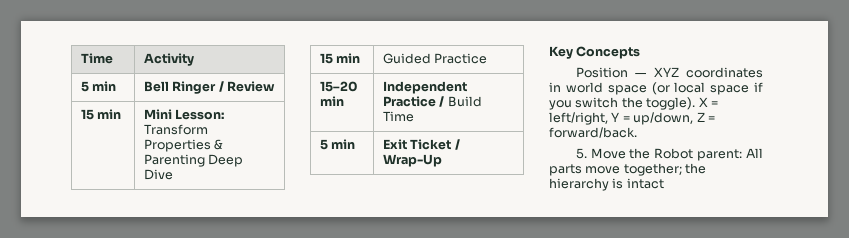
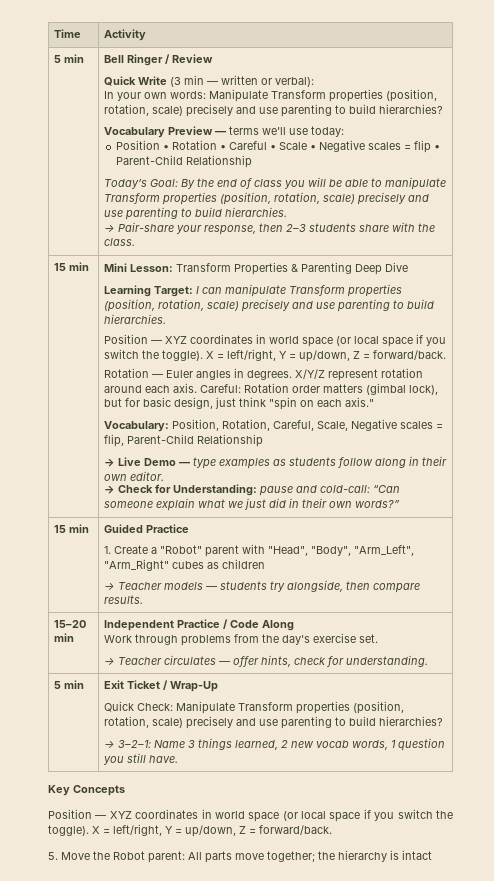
+ Quick Write (3 min — written or verbal):
+ In your own words: Manipulate Transform properties (position, rotation, scale) precisely and use parenting to build hierarchies?
+ Vocabulary Preview — terms we'll use today:
+ Position • Rotation • Careful • Scale • Negative scales = flip • Parent-Child Relationship
+ Today’s Goal: By the end of class you will be able to manipulate Transform properties (position, rotation, scale) precisely and use parenting to build hierarchies.
+ → Pair-share your response, then 2–3 students share with the class.
+ Learning Target: I can manipulate Transform properties (position, rotation, scale) precisely and use parenting to build hierarchies.
+ Position — XYZ coordinates in world space (or local space if you switch the toggle). X = left/right, Y = up/down, Z = forward/back.
+ Rotation — Euler angles in degrees. X/Y/Z represent rotation around each axis. Careful: Rotation order matters (gimbal lock), but for basic design, just think "spin on each axis."
+ Vocabulary: Position, Rotation, Careful, Scale, Negative scales = flip, Parent-Child Relationship
+ → Live Demo — type examples as students follow along in their own editor.
+ → Check for Understanding: pause and cold-call: “Can someone explain what we just did in their own words?”
  15 min | Guided Practice
+ 1. Create a "Robot" parent with "Head", "Body", "Arm_Left", "Arm_Right" cubes as children
+ → Teacher models — students try alongside, then compare results.
- 15–20 min | Independent Practice / Build Time
+ 15–20 min | Independent Practice / Code Along
+ Work through problems from the day's exercise set.
+ → Teacher circulates — offer hints, check for understanding.
  5 min | Exit Ticket / Wrap-Up
+ Quick Check: Manipulate Transform properties (position, rotation, scale) precisely and use parenting to build hierarchies?
+ → 3–2–1: Name 3 things learned, 2 new vocab words, 1 question you still have.

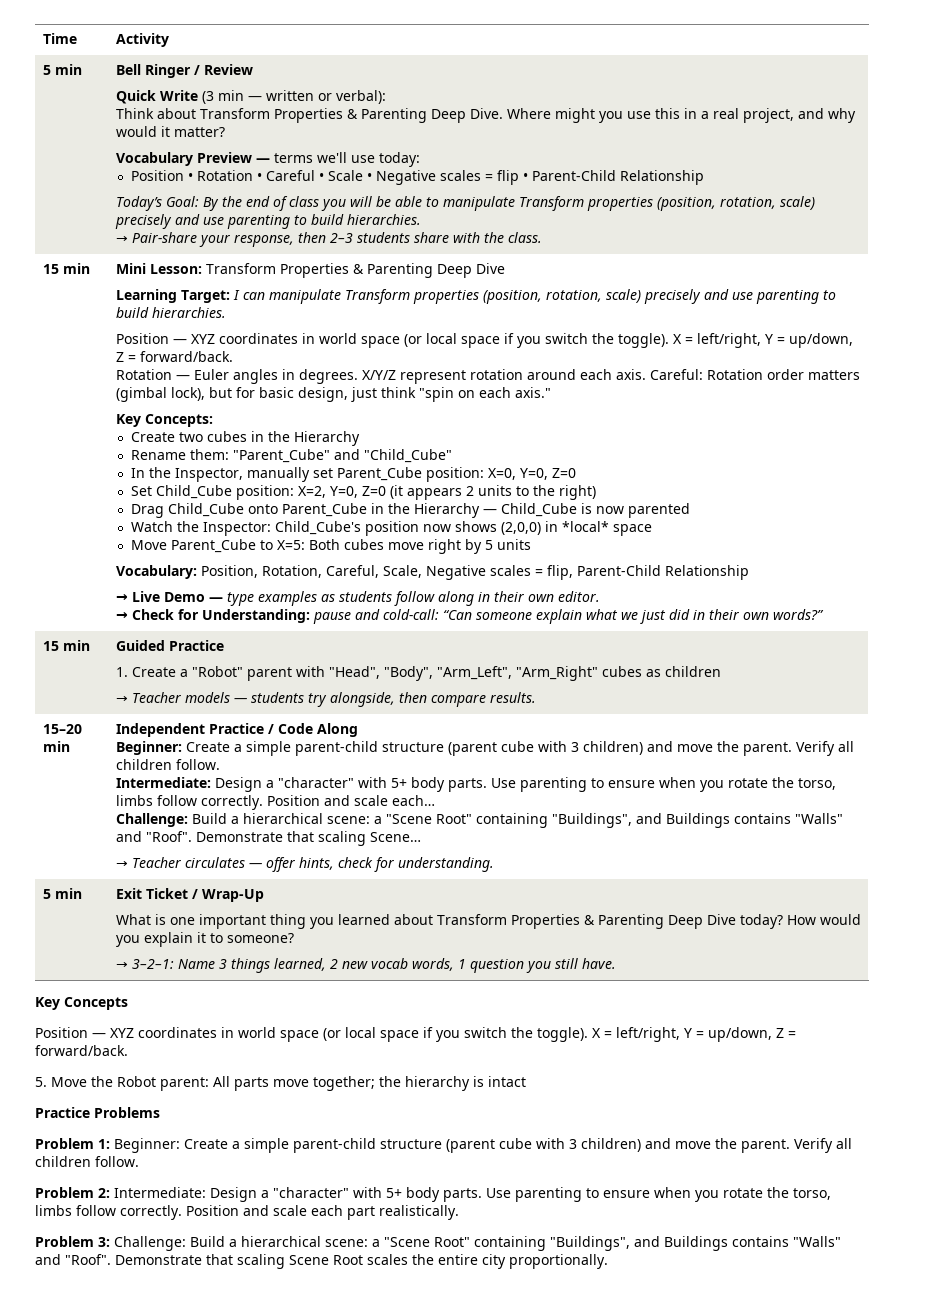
- In your own words: Manipulate Transform properties (position, rotation, scale) precisely and use parenting to build hierarchies?
+ Think about Transform Properties & Parenting Deep Dive. Where might you use this in a real project, and why would it matter?
+ Key Concepts:
+ Create two cubes in the Hierarchy
+ Rename them: "Parent_Cube" and "Child_Cube"
+ In the Inspector, manually set Parent_Cube position: X=0, Y=0, Z=0
+ Set Child_Cube position: X=2, Y=0, Z=0 (it appears 2 units to the right)
+ Drag Child_Cube onto Parent_Cube in the Hierarchy — Child_Cube is now parented
+ Watch the Inspector: Child_Cube's position now shows (2,0,0) in *local* space
+ Move Parent_Cube to X=5: Both cubes move right by 5 units
  Independent Practice / Code Along
- Work through problems from the day's exercise set.
+ Beginner: Create a simple parent-child structure (parent cube with 3 children) and move the parent. Verify all children follow.
+ Intermediate: Design a "character" with 5+ body parts. Use parenting to ensure when you rotate the torso, limbs follow correctly. Position and scale each…
+ Challenge: Build a hierarchical scene: a "Scene Root" containing "Buildings", and Buildings contains "Walls" and "Roof". Demonstrate that scaling Scene…
- Quick Check: Manipulate Transform properties (position, rotation, scale) precisely and use parenting to build hierarchies?
+ What is one important thing you learned about Transform Properties & Parenting Deep Dive today? How would you explain it to someone?
+ Practice Problems
+ Problem 1: Beginner: Create a simple parent-child structure (parent cube with 3 children) and move the parent. Verify all children follow.
+ Problem 2: Intermediate: Design a "character" with 5+ body parts. Use parenting to ensure when you rotate the torso, limbs follow correctly. Position and scale each part realistically.
+ Problem 3: Challenge: Build a hierarchical scene: a "Scene Root" containing "Buildings", and Buildings contains "Walls" and "Roof". Demonstrate that scaling Scene Root scales the entire city proportionally.

